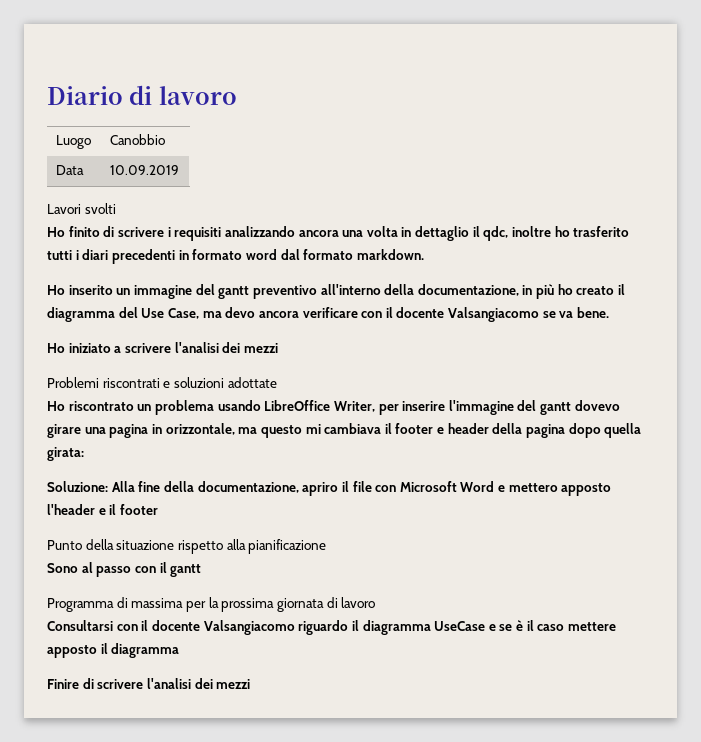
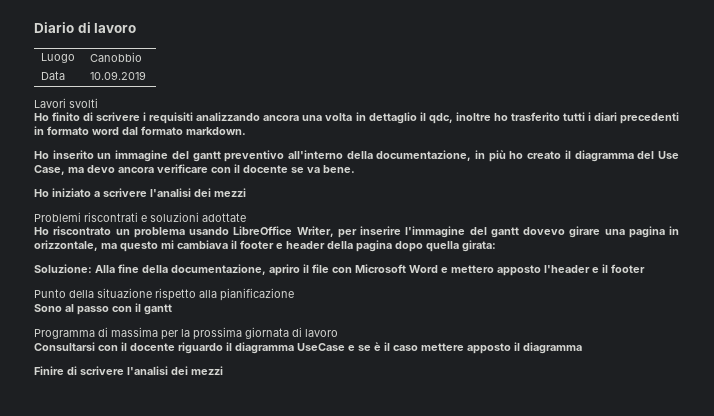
- Ho inserito un immagine del gantt preventivo all'interno della documentazione, in più ho creato il diagramma del Use Case, ma devo ancora verificare con il docente Valsangiacomo se va bene.
+ Ho inserito un immagine del gantt preventivo all'interno della documentazione, in più ho creato il diagramma del Use Case, ma devo ancora verificare con il docente se va bene.
- Consultarsi con il docente Valsangiacomo riguardo il diagramma UseCase e se è il caso mettere apposto il diagramma
+ Consultarsi con il docente riguardo il diagramma UseCase e se è il caso mettere apposto il diagramma

